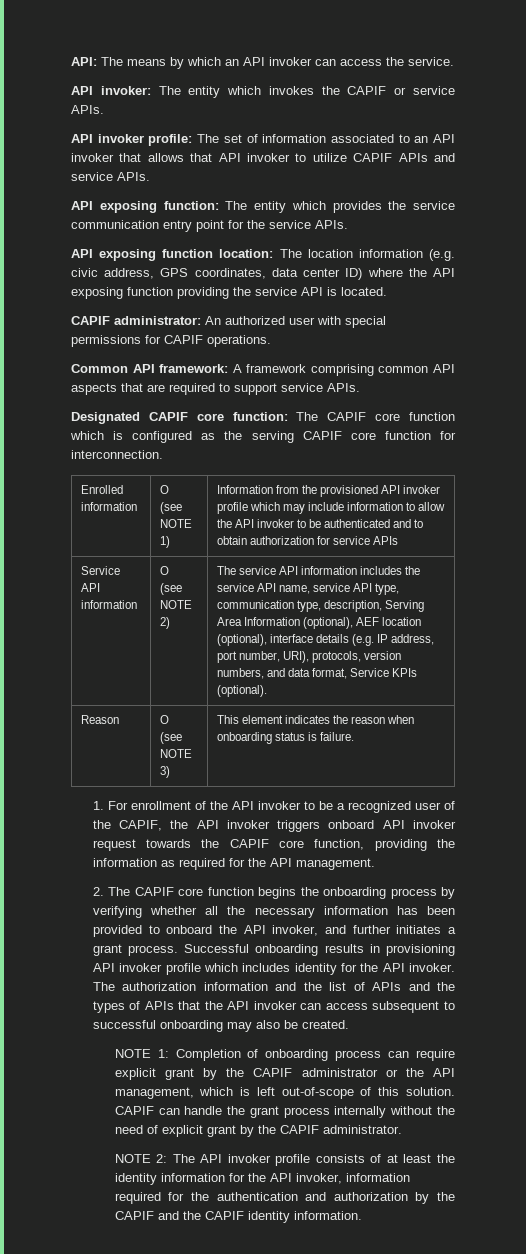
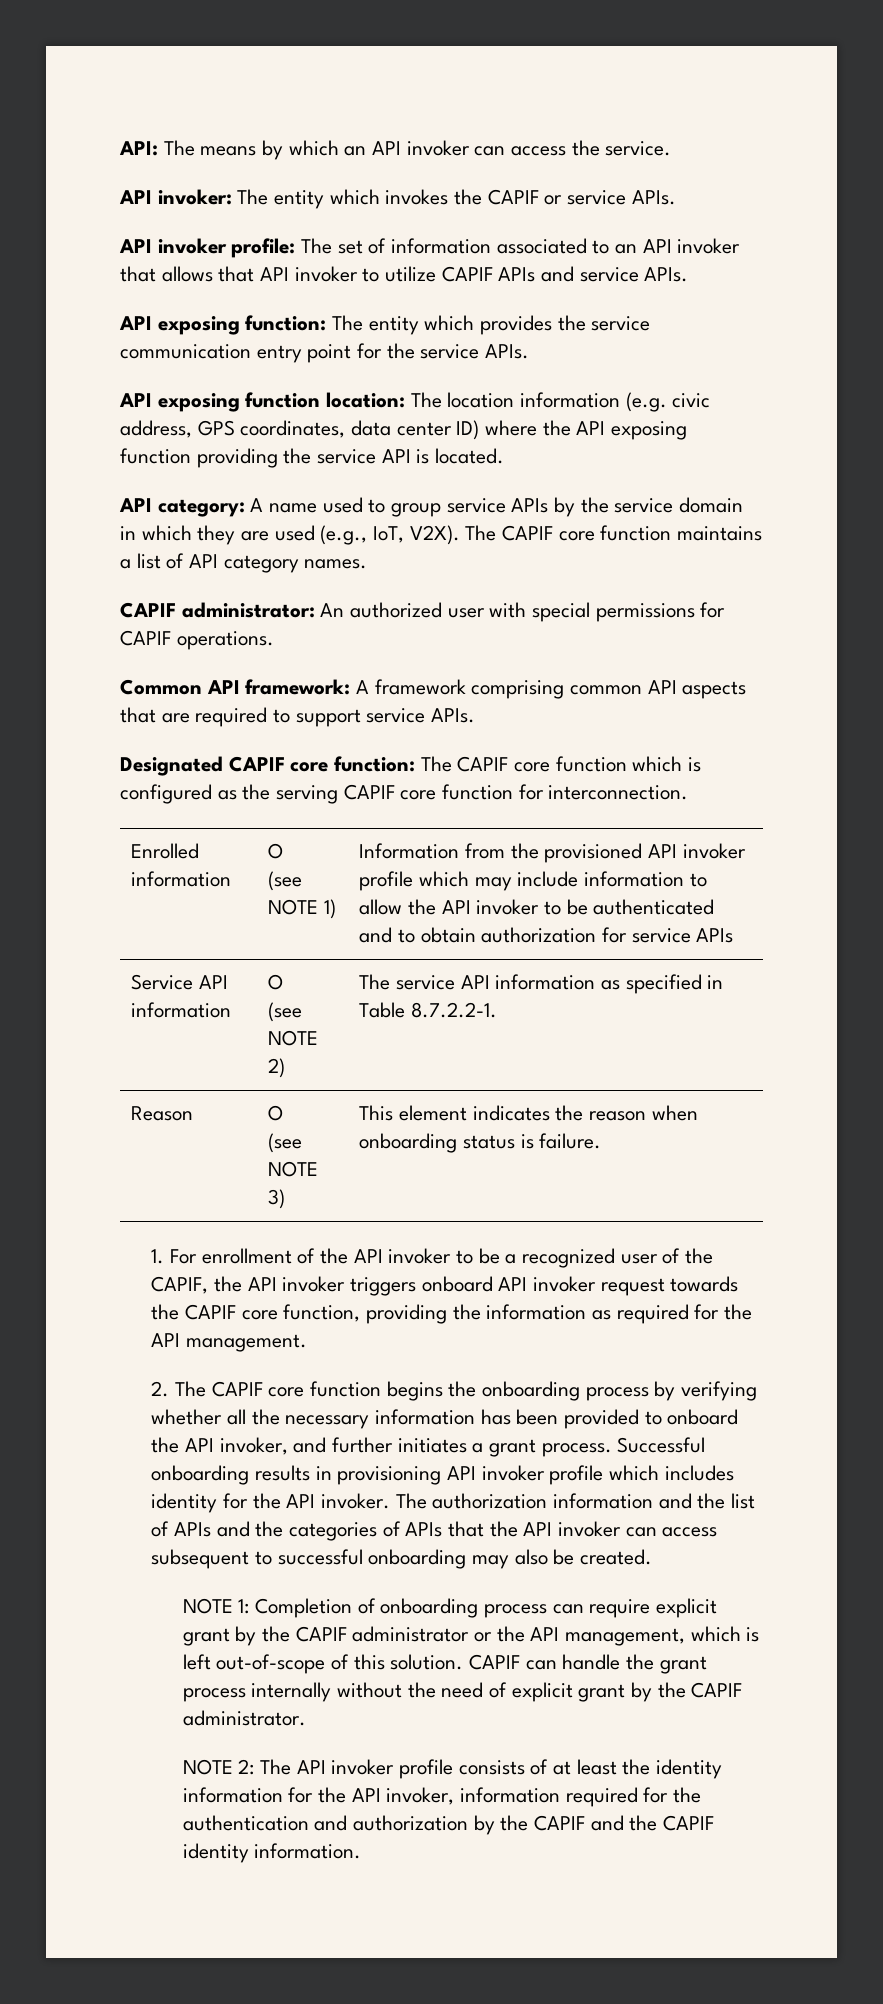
+ API category: A name used to group service APIs by the service domain in which they are used (e.g., IoT, V2X). The CAPIF core function maintains a list of API category names.
- The service API information includes the service API name, service API type, communication type, description, Serving Area Information (optional), AEF location (optional), interface details (e.g. IP address, port number, URI), protocols, version numbers, and data format, Service KPIs (optional).
+ The service API information as specified in Table 8.7.2.2-1.
- The authorization information and the list of APIs and the types of APIs that the API invoker can access subsequent to successful onboarding may also be created.
+ The authorization information and the list of APIs and the categories of APIs that the API invoker can access subsequent to successful onboarding may also be created.

